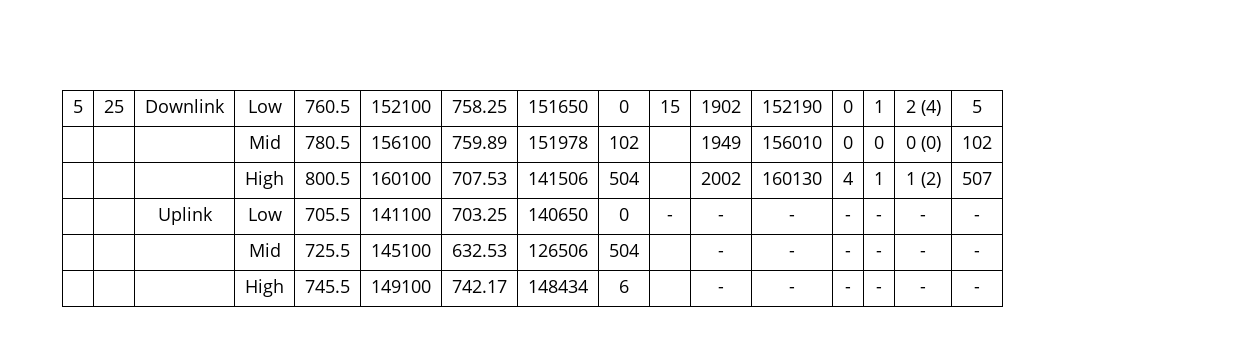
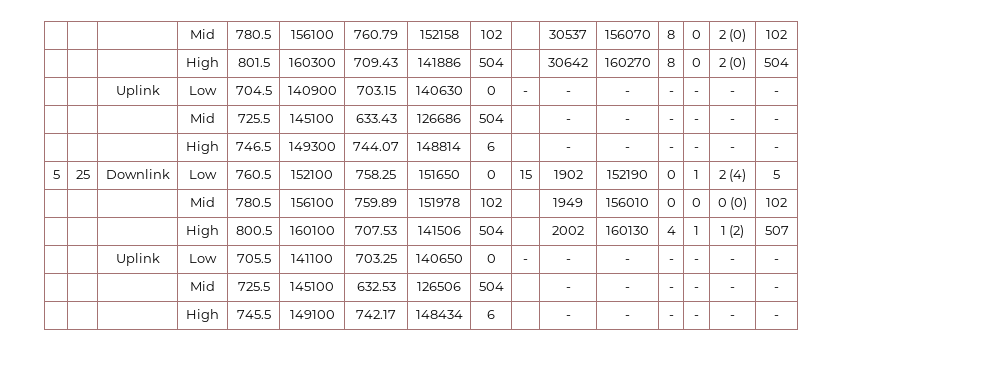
+ | | | Mid | 780.5 | 156100 | 760.79 | 152158 | 102 | | 30537 | 156070 | 8 | 0 | 2 (0) | 102
+ | | | High | 801.5 | 160300 | 709.43 | 141886 | 504 | | 30642 | 160270 | 8 | 0 | 2 (0) | 504
+ | | Uplink | Low | 704.5 | 140900 | 703.15 | 140630 | 0 | - | - | - | - | - | - | -
+ | | | Mid | 725.5 | 145100 | 633.43 | 126686 | 504 | | - | - | - | - | - | -
+ | | | High | 746.5 | 149300 | 744.07 | 148814 | 6 | | - | - | - | - | - | -

